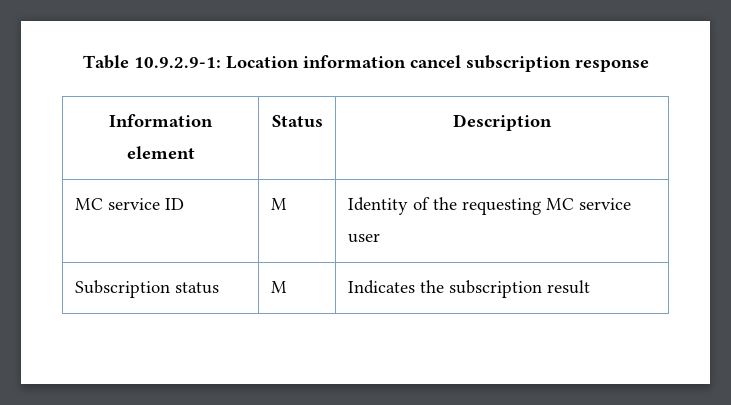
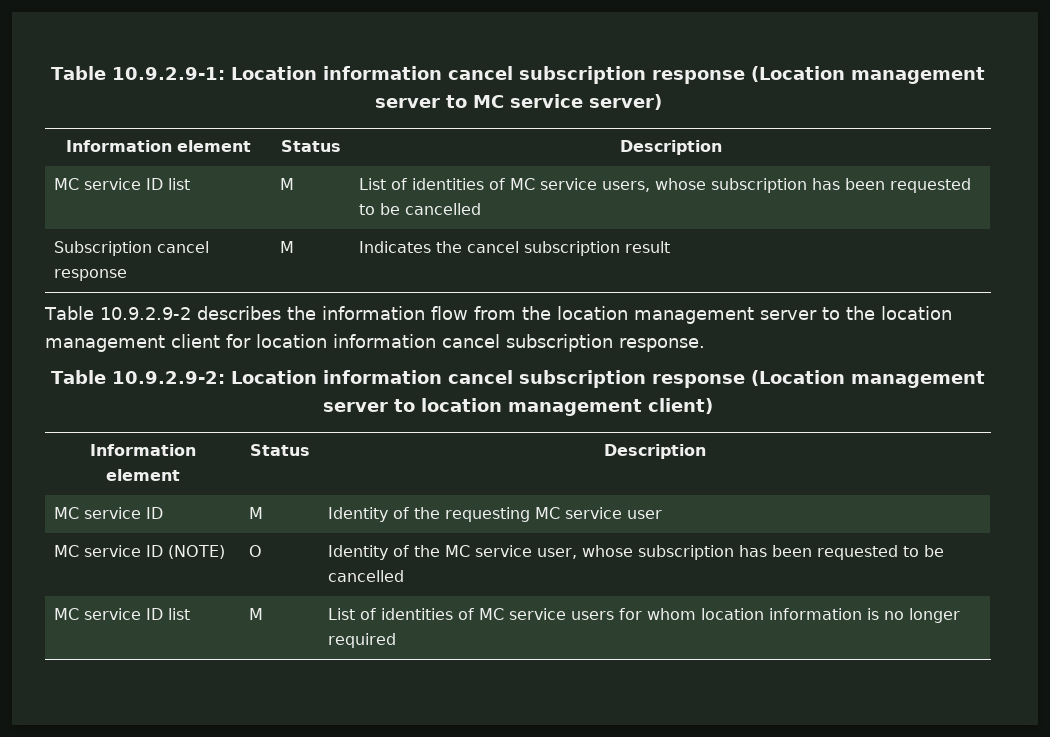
- Table 10.9.2.9-1: Location information cancel subscription response
+ Table 10.9.2.9-1: Location information cancel subscription response (Location management server to MC service server)
+ Information element | Status | Description
+ MC service ID list | M | List of identities of MC service users, whose subscription has been requested to be cancelled
+ Subscription cancel response | M | Indicates the cancel subscription result
+ Table 10.9.2.9-2 describes the information flow from the location management server to the location management client for location information cancel subscription response.
+ Table 10.9.2.9-2: Location information cancel subscription response (Location management server to location management client)
- Subscription status | M | Indicates the subscription result
+ MC service ID (NOTE) | O | Identity of the MC service user, whose subscription has been requested to be cancelled
+ MC service ID list | M | List of identities of MC service users for whom location information is no longer required

